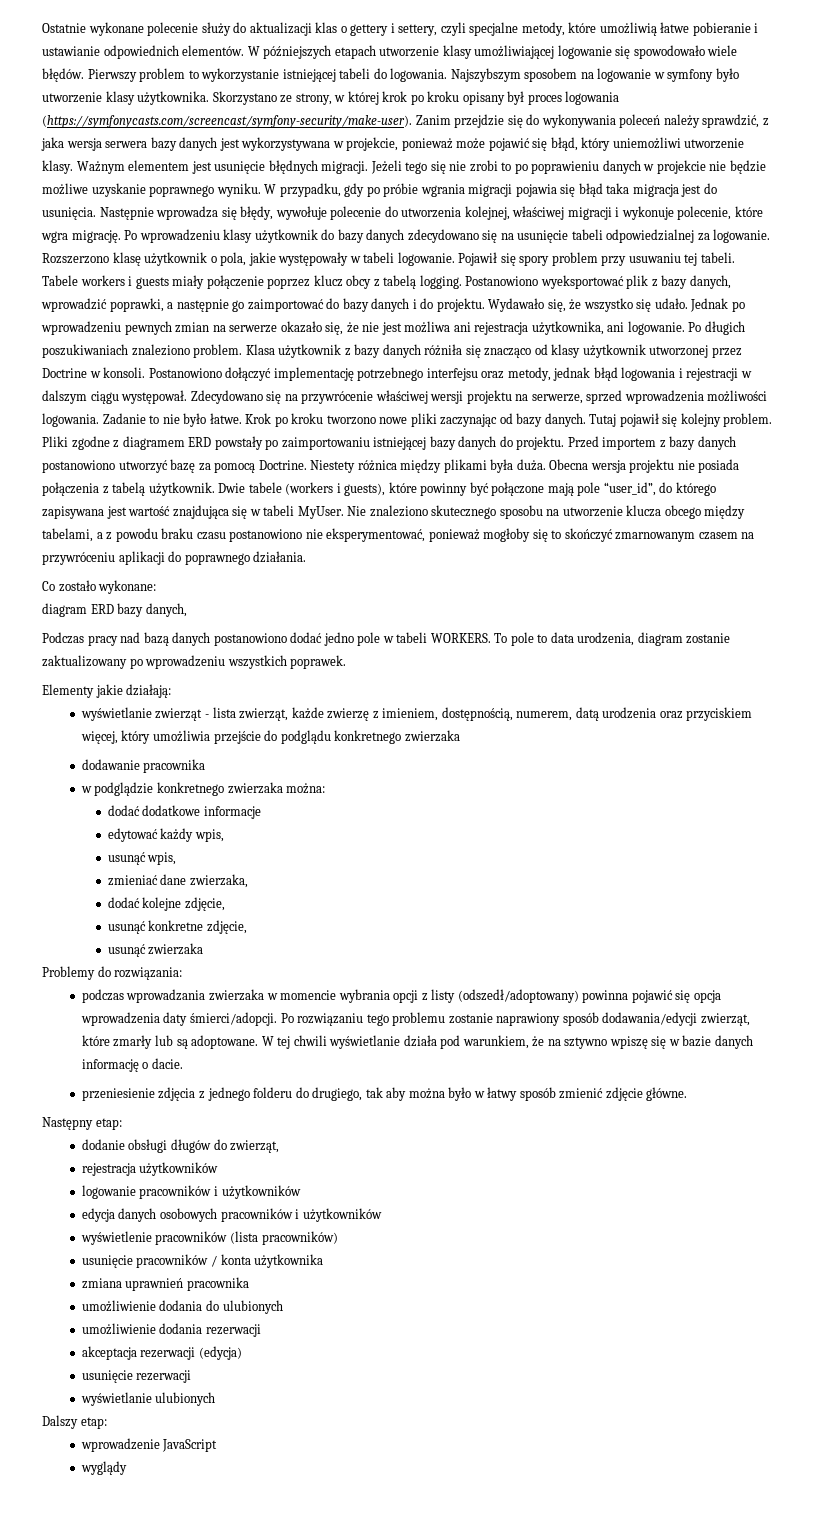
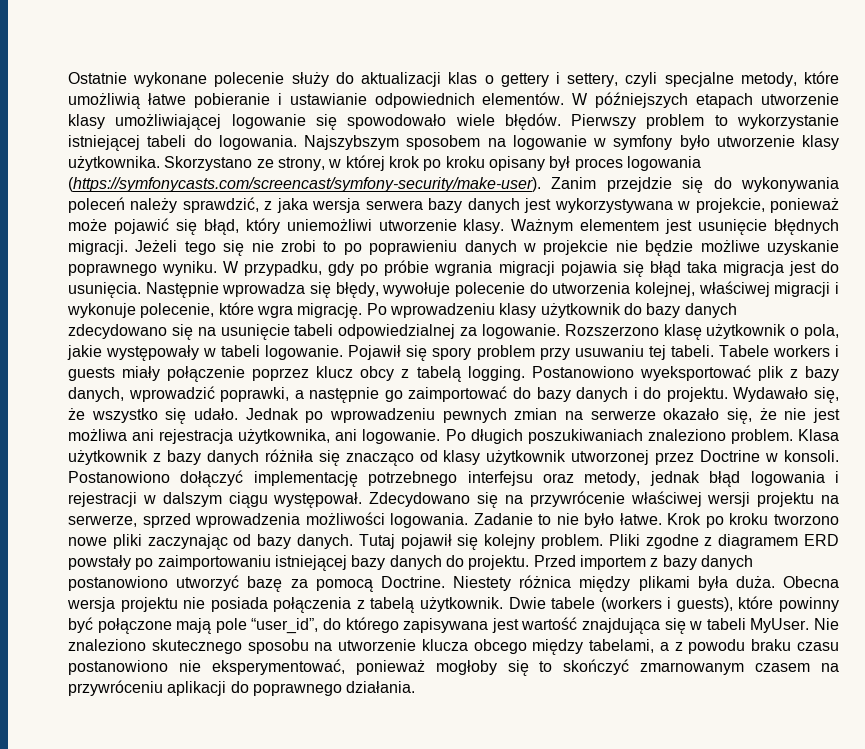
- Co zostało wykonane:
- diagram ERD bazy danych,
- Podczas pracy nad bazą danych postanowiono dodać jedno pole w tabeli WORKERS. To pole to data urodzenia, diagram zostanie zaktualizowany po wprowadzeniu wszystkich poprawek.
- Elementy jakie działają:
- wyświetlanie zwierząt - lista zwierząt, każde zwierzę z imieniem, dostępnością, numerem, datą urodzenia oraz przyciskiem więcej, który umożliwia przejście do podglądu konkretnego zwierzaka
- dodawanie pracownika
- w podglądzie konkretnego zwierzaka można:
- dodać dodatkowe informacje
- edytować każdy wpis,
- usunąć wpis,
- zmieniać dane zwierzaka,
- dodać kolejne zdjęcie,
- usunąć konkretne zdjęcie,
- usunąć zwierzaka
- Problemy do rozwiązania:
- podczas wprowadzania zwierzaka w momencie wybrania opcji z listy (odszedł/adoptowany) powinna pojawić się opcja wprowadzenia daty śmierci/adopcji. Po rozwiązaniu tego problemu zostanie naprawiony sposób dodawania/edycji zwierząt, które zmarły lub są adoptowane. W tej chwili wyświetlanie działa pod warunkiem, że na sztywno wpiszę się w bazie danych informację o dacie.
- przeniesienie zdjęcia z jednego folderu do drugiego, tak aby można było w łatwy sposób zmienić zdjęcie główne.
- Następny etap:
- dodanie obsługi długów do zwierząt,
- rejestracja użytkowników
- logowanie pracowników i użytkowników
- edycja danych osobowych pracowników i użytkowników
- wyświetlenie pracowników (lista pracowników)
- usunięcie pracowników / konta użytkownika
- zmiana uprawnień pracownika
- umożliwienie dodania do ulubionych
- umożliwienie dodania rezerwacji
- akceptacja rezerwacji (edycja)
- usunięcie rezerwacji
- wyświetlanie ulubionych
- Dalszy etap:
- wprowadzenie JavaScript
- wyglądy

